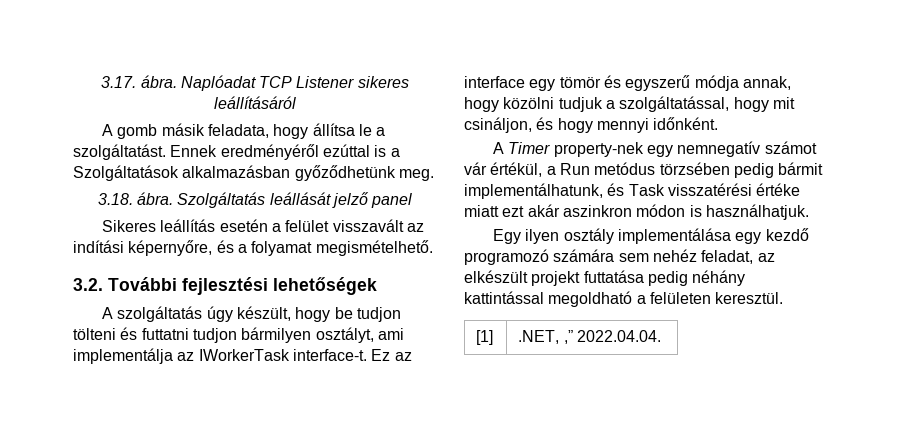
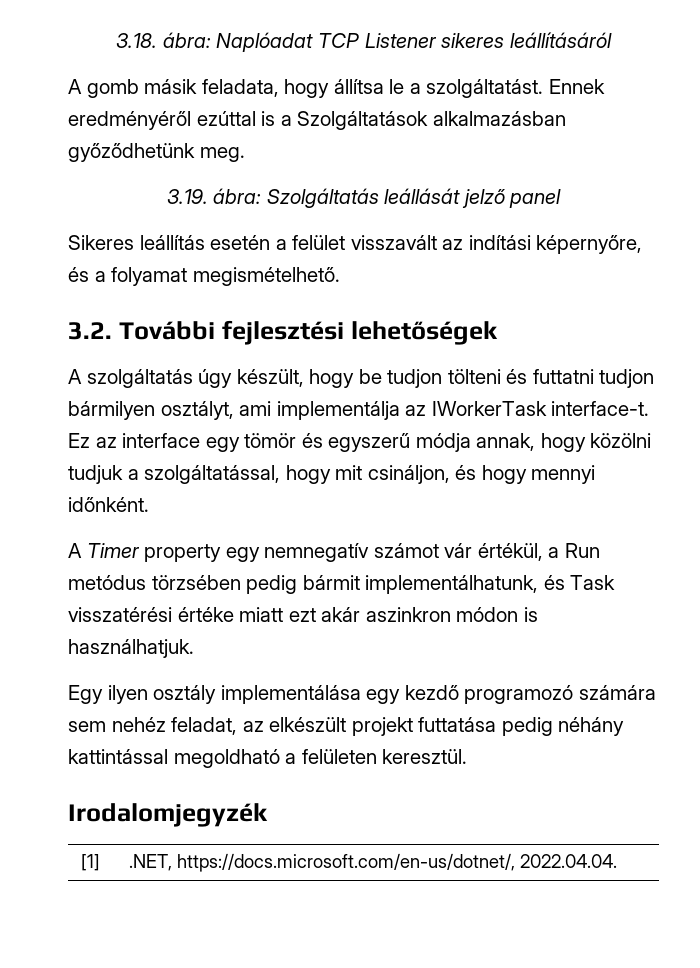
- 3.17. ábra. Naplóadat TCP Listener sikeres leállításáról
+ 3.18. ábra: Naplóadat TCP Listener sikeres leállításáról
- 3.18. ábra. Szolgáltatás leállását jelző panel
+ 3.19. ábra: Szolgáltatás leállását jelző panel
- A Timer property-nek egy nemnegatív számot vár értékül, a Run metódus törzsében pedig bármit implementálhatunk, és Task visszatérési értéke miatt ezt akár aszinkron módon is használhatjuk.
+ A Timer property egy nemnegatív számot vár értékül, a Run metódus törzsében pedig bármit implementálhatunk, és Task visszatérési értéke miatt ezt akár aszinkron módon is használhatjuk.
+ Irodalomjegyzék
- [1] | .NET, ,” 2022.04.04.
+ [1] | .NET, https://docs.microsoft.com/en-us/dotnet/, 2022.04.04.

